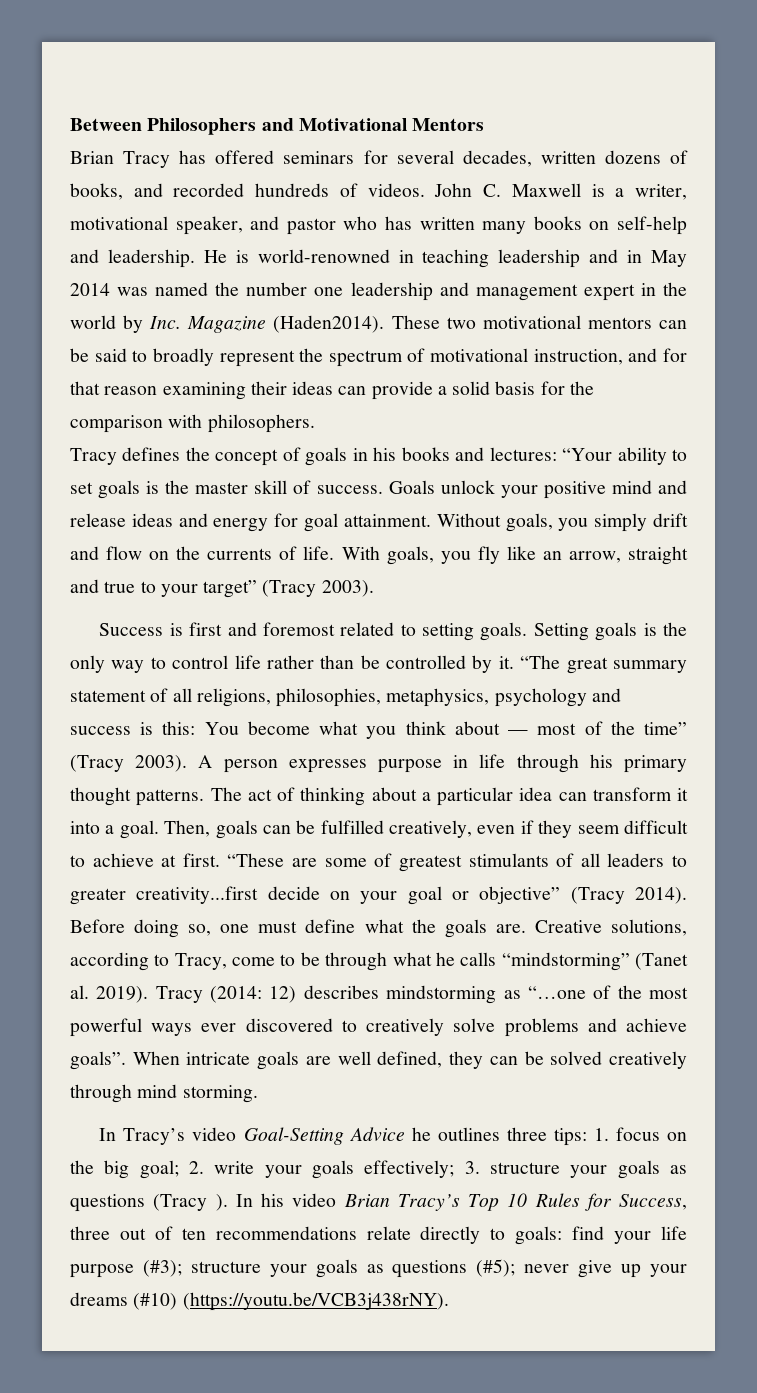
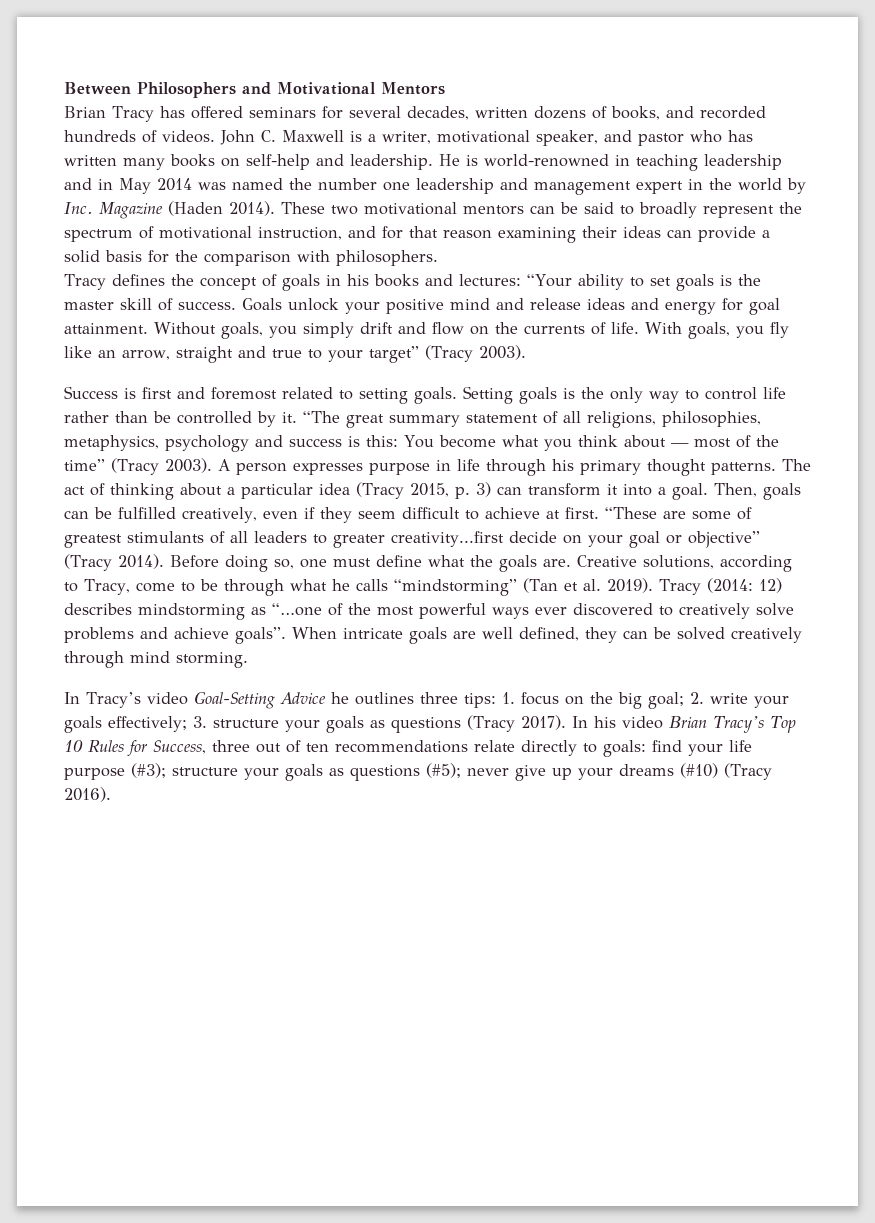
- He is world-renowned in teaching leadership and in May 2014 was named the number one leadership and management expert in the world by Inc. Magazine (Haden2014).
+ He is world-renowned in teaching leadership and in May 2014 was named the number one leadership and management expert in the world by Inc. Magazine (Haden 2014).
- The act of thinking about a particular idea can transform it into a goal.
+ The act of thinking about a particular idea (Tracy 2015, p. 3) can transform it into a goal.
- Creative solutions, according to Tracy, come to be through what he calls “mindstorming” (Tanet al. 2019).
+ Creative solutions, according to Tracy, come to be through what he calls “mindstorming” (Tan et al. 2019).
- In Tracy’s video Goal-Setting Advice he outlines three tips: 1. focus on the big goal; 2. write your goals effectively; 3. structure your goals as questions (Tracy ).
+ In Tracy’s video Goal-Setting Advice he outlines three tips: 1. focus on the big goal; 2. write your goals effectively; 3. structure your goals as questions (Tracy 2017).
- In his video Brian Tracy’s Top 10 Rules for Success, three out of ten recommendations relate directly to goals: find your life purpose (#3); structure your goals as questions (#5); never give up your dreams (#10) (https://youtu.be/VCB3j438rNY).
+ In his video Brian Tracy’s Top 10 Rules for Success, three out of ten recommendations relate directly to goals: find your life purpose (#3); structure your goals as questions (#5); never give up your dreams (#10) (Tracy 2016).

